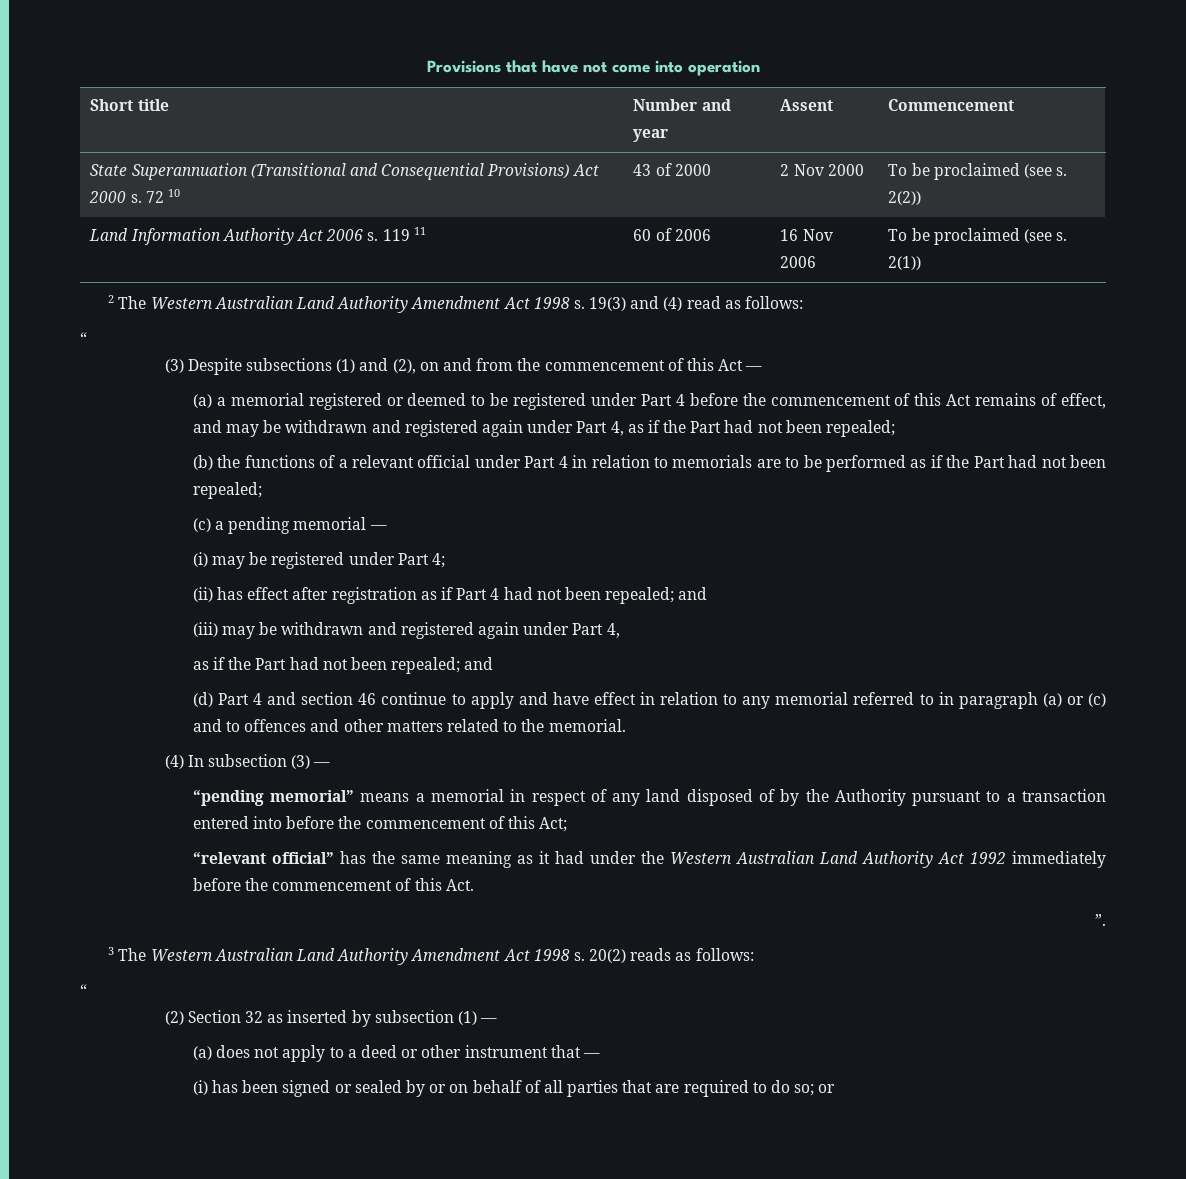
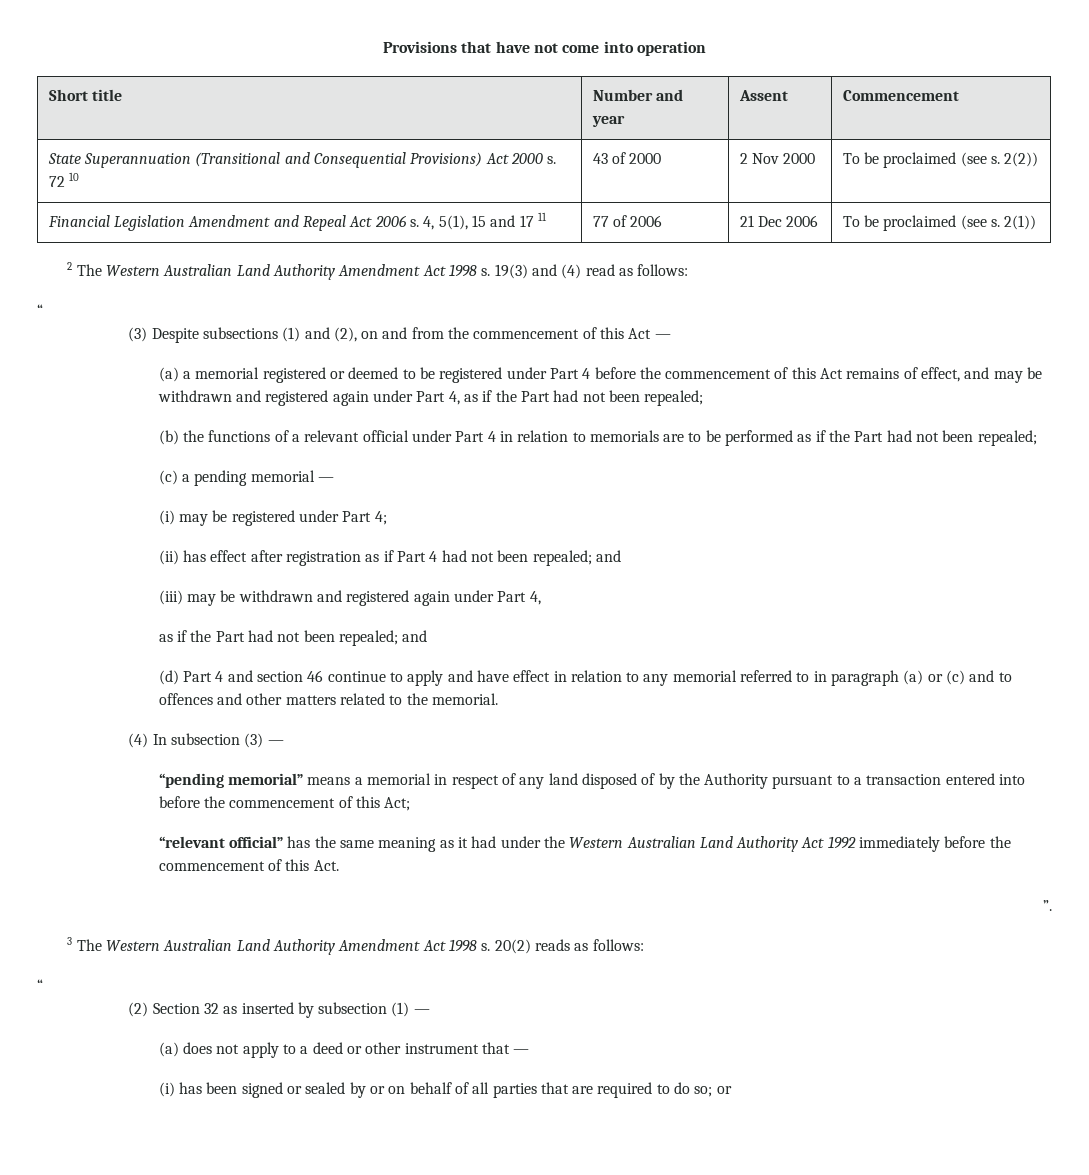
- Land Information Authority Act 2006 s. 119 11 | 60 of 2006 | 16 Nov 2006 | To be proclaimed (see s. 2(1))
+ Financial Legislation Amendment and Repeal Act 2006 s. 4, 5(1), 15 and 17 11 | 77 of 2006 | 21 Dec 2006 | To be proclaimed (see s. 2(1))

